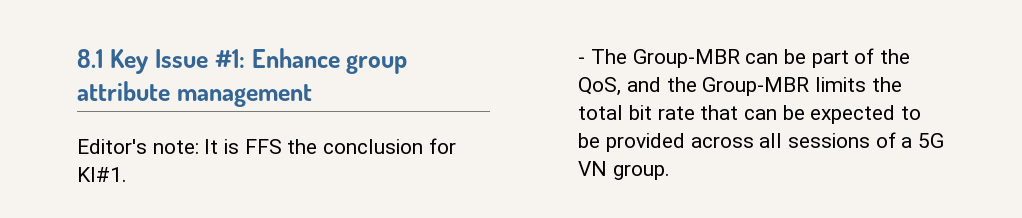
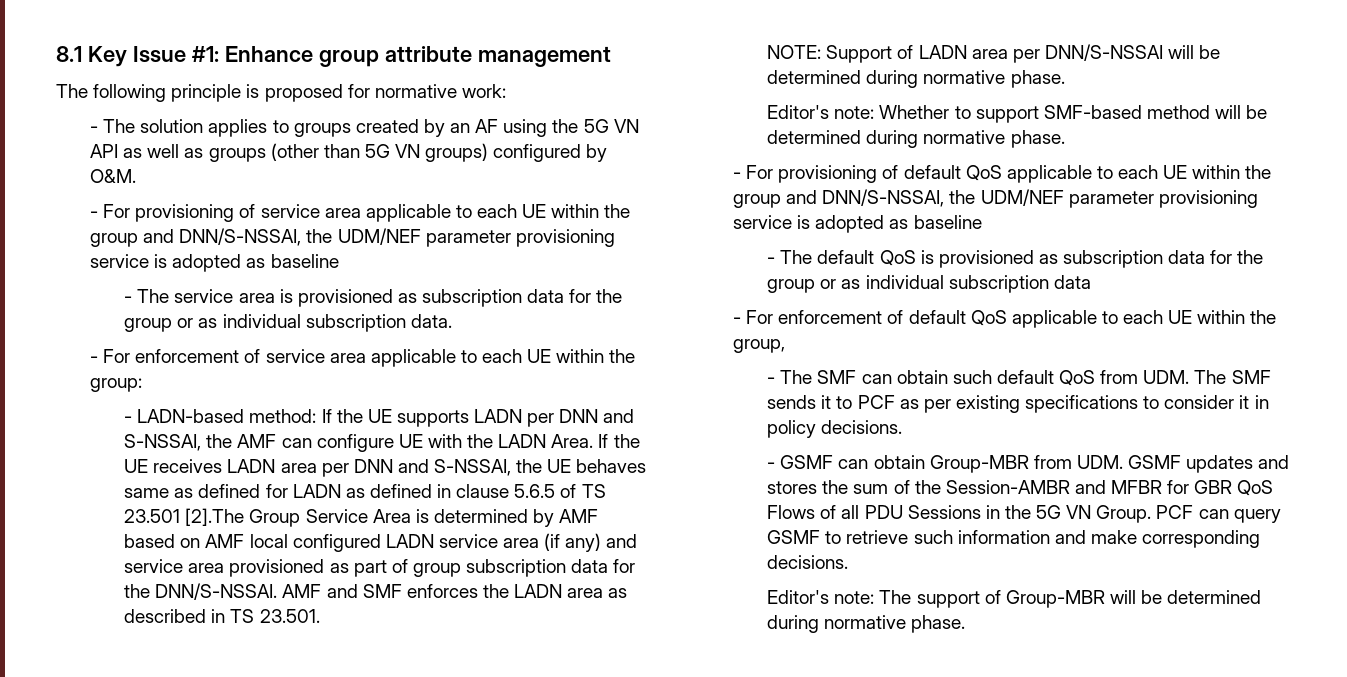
- Editor's note: It is FFS the conclusion for KI#1.
- - The Group-MBR can be part of the QoS, and the Group-MBR limits the total bit rate that can be expected to be provided across all sessions of a 5G VN group.
+ The following principle is proposed for normative work:
+ - The solution applies to groups created by an AF using the 5G VN API as well as groups (other than 5G VN groups) configured by O&M.
+ - For provisioning of service area applicable to each UE within the group and DNN/S-NSSAI, the UDM/NEF parameter provisioning service is adopted as baseline
+ - The service area is provisioned as subscription data for the group or as individual subscription data.
+ - For enforcement of service area applicable to each UE within the group:
+ - LADN-based method: If the UE supports LADN per DNN and S-NSSAI, the AMF can configure UE with the LADN Area. If the UE receives LADN area per DNN and S-NSSAI, the UE behaves same as defined for LADN as defined in clause 5.6.5 of TS 23.501 [2].The Group Service Area is determined by AMF based on AMF local configured LADN service area (if any) and service area provisioned as part of group subscription data for the DNN/S-NSSAI. AMF and SMF enforces the LADN area as described in TS 23.501.
+ NOTE: Support of LADN area per DNN/S-NSSAI will be determined during normative phase.
+ Editor's note: Whether to support SMF-based method will be determined during normative phase.
+ - For provisioning of default QoS applicable to each UE within the group and DNN/S-NSSAI, the UDM/NEF parameter provisioning service is adopted as baseline
+ - The default QoS is provisioned as subscription data for the group or as individual subscription data
+ - For enforcement of default QoS applicable to each UE within the group,
+ - The SMF can obtain such default QoS from UDM. The SMF sends it to PCF as per existing specifications to consider it in policy decisions.
+ - GSMF can obtain Group-MBR from UDM. GSMF updates and stores the sum of the Session-AMBR and MFBR for GBR QoS Flows of all PDU Sessions in the 5G VN Group. PCF can query GSMF to retrieve such information and make corresponding decisions.
+ Editor's note: The support of Group-MBR will be determined during normative phase.

